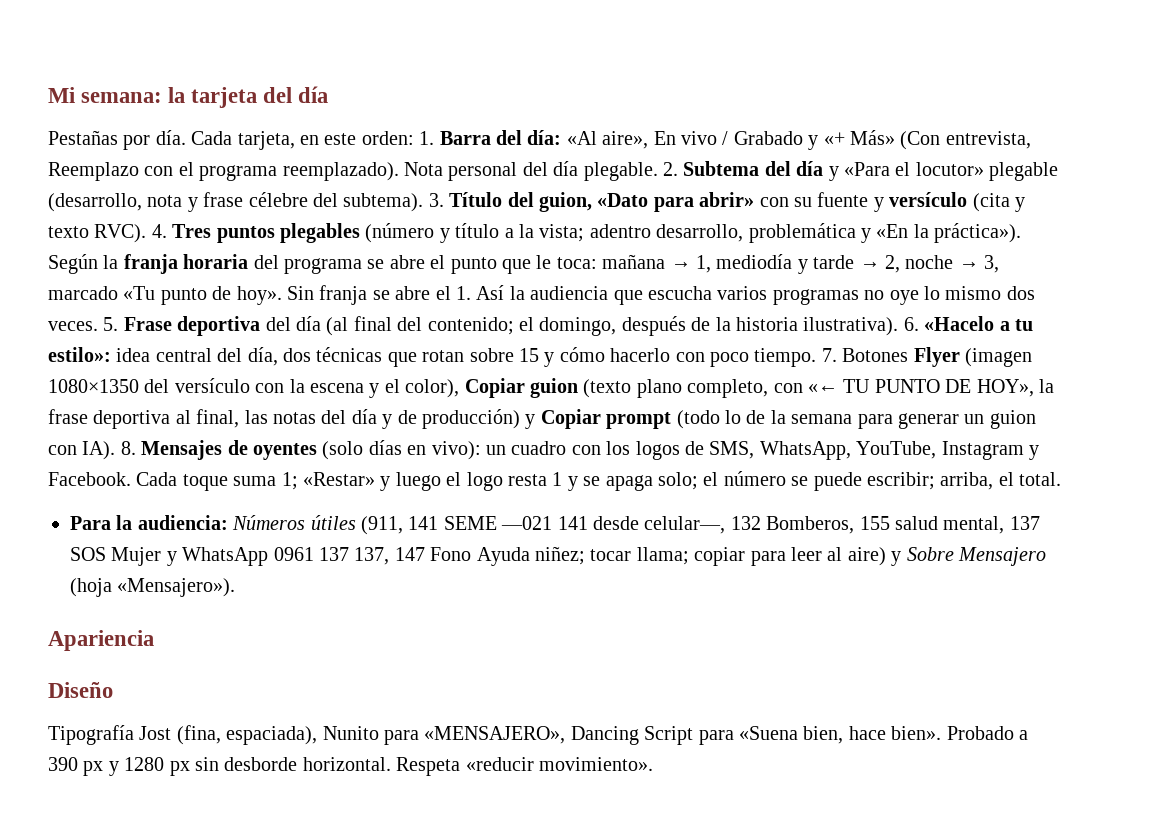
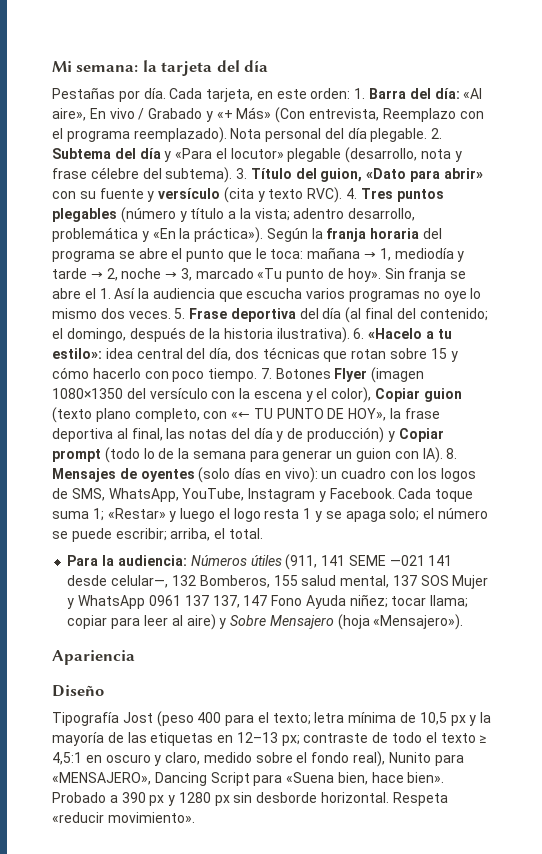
- Tipografía Jost (fina, espaciada), Nunito para «MENSAJERO», Dancing Script para «Suena bien, hace bien».
+ Tipografía Jost (peso 400 para el texto; letra mínima de 10,5 px y la mayoría de las etiquetas en 12–13 px; contraste de todo el texto ≥ 4,5:1 en oscuro y claro, medido sobre el fondo real), Nunito para «MENSAJERO», Dancing Script para «Suena bien, hace bien».

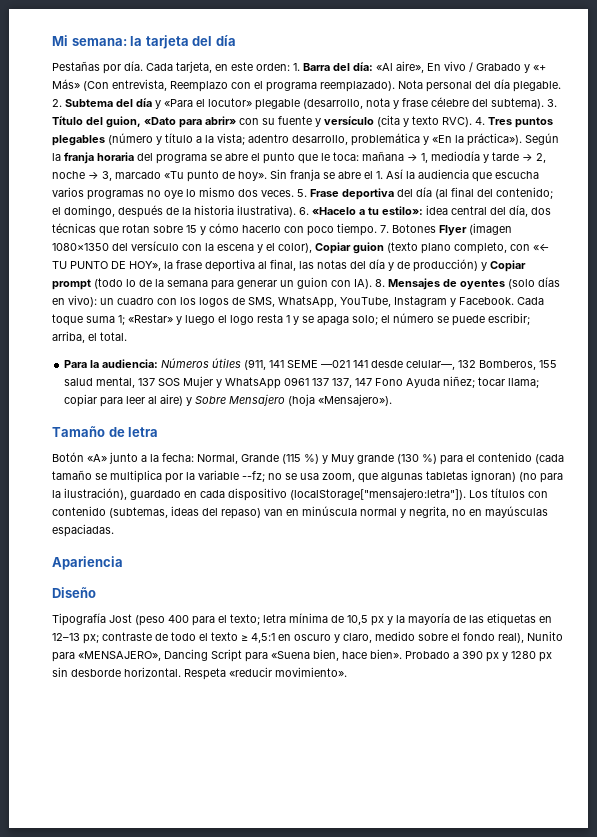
+ Tamaño de letra
+ Botón «A» junto a la fecha: Normal, Grande (115 %) y Muy grande (130 %) para el contenido (cada tamaño se multiplica por la variable --fz; no se usa zoom, que algunas tabletas ignoran) (no para la ilustración), guardado en cada dispositivo (localStorage["mensajero:letra"]). Los títulos con contenido (subtemas, ideas del repaso) van en minúscula normal y negrita, no en mayúsculas espaciadas.

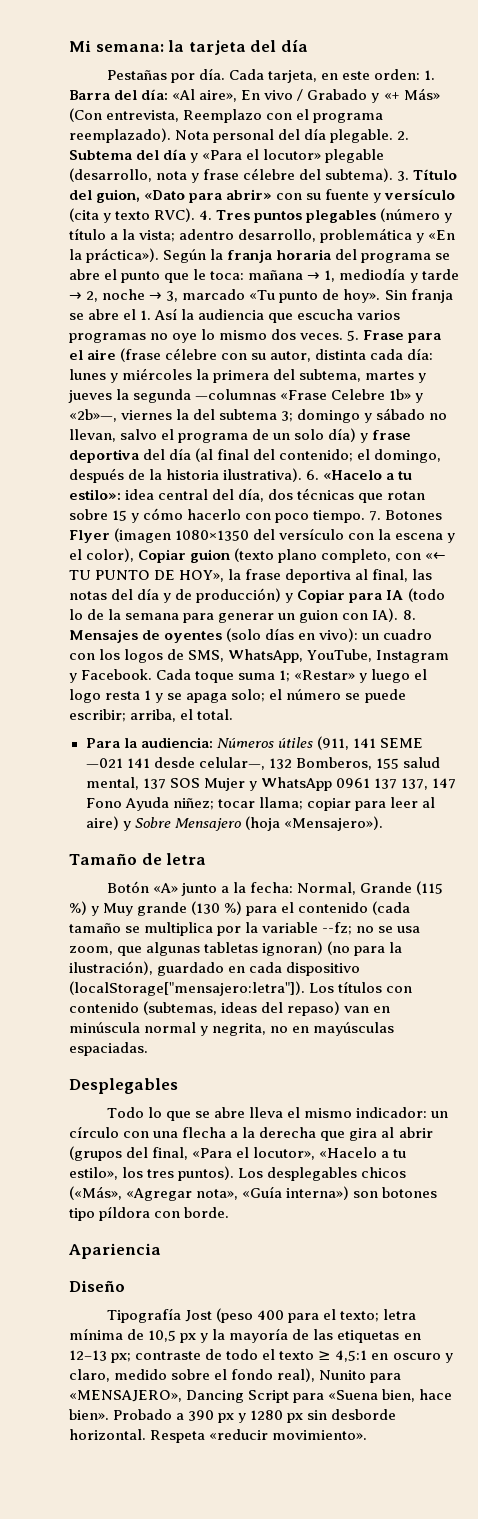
- 5. Frase deportiva del día (al final del contenido; el domingo, después de la historia ilustrativa).
+ 5. Frase para el aire (frase célebre con su autor, distinta cada día: lunes y miércoles la primera del subtema, martes y jueves la segunda —columnas «Frase Celebre 1b» y «2b»—, viernes la del subtema 3; domingo y sábado no llevan, salvo el programa de un solo día) y frase deportiva del día (al final del contenido; el domingo, después de la historia ilustrativa).
- 7. Botones Flyer (imagen 1080×1350 del versículo con la escena y el color), Copiar guion (texto plano completo, con «← TU PUNTO DE HOY», la frase deportiva al final, las notas del día y de producción) y Copiar prompt (todo lo de la semana para generar un guion con IA). 8. Mensajes de oyentes (solo días en vivo):
+ 7. Botones Flyer (imagen 1080×1350 del versículo con la escena y el color), Copiar guion (texto plano completo, con «← TU PUNTO DE HOY», la frase deportiva al final, las notas del día y de producción) y Copiar para IA (todo lo de la semana para generar un guion con IA). 8. Mensajes de oyentes (solo días en vivo):
+ Desplegables
+ Todo lo que se abre lleva el mismo indicador: un círculo con una flecha a la derecha que gira al abrir (grupos del final, «Para el locutor», «Hacelo a tu estilo», los tres puntos). Los desplegables chicos («Más», «Agregar nota», «Guía interna») son botones tipo píldora con borde.

